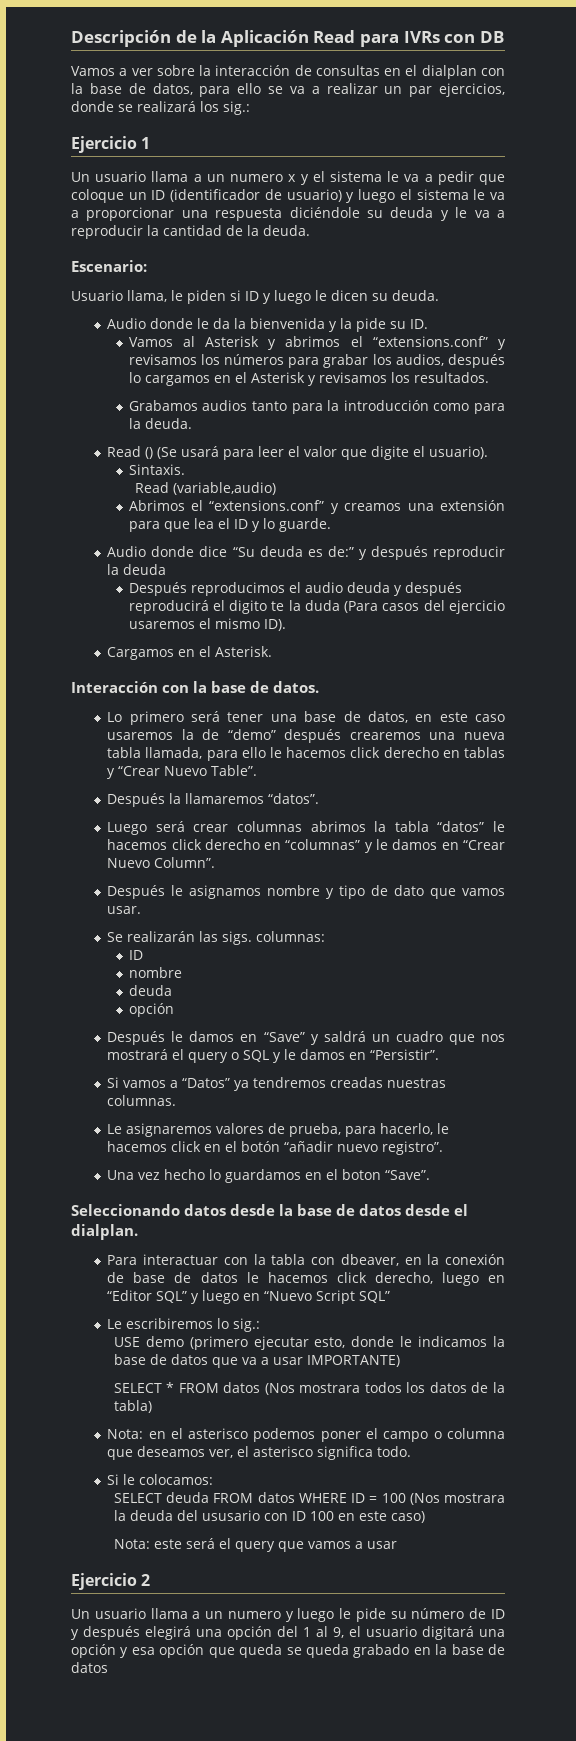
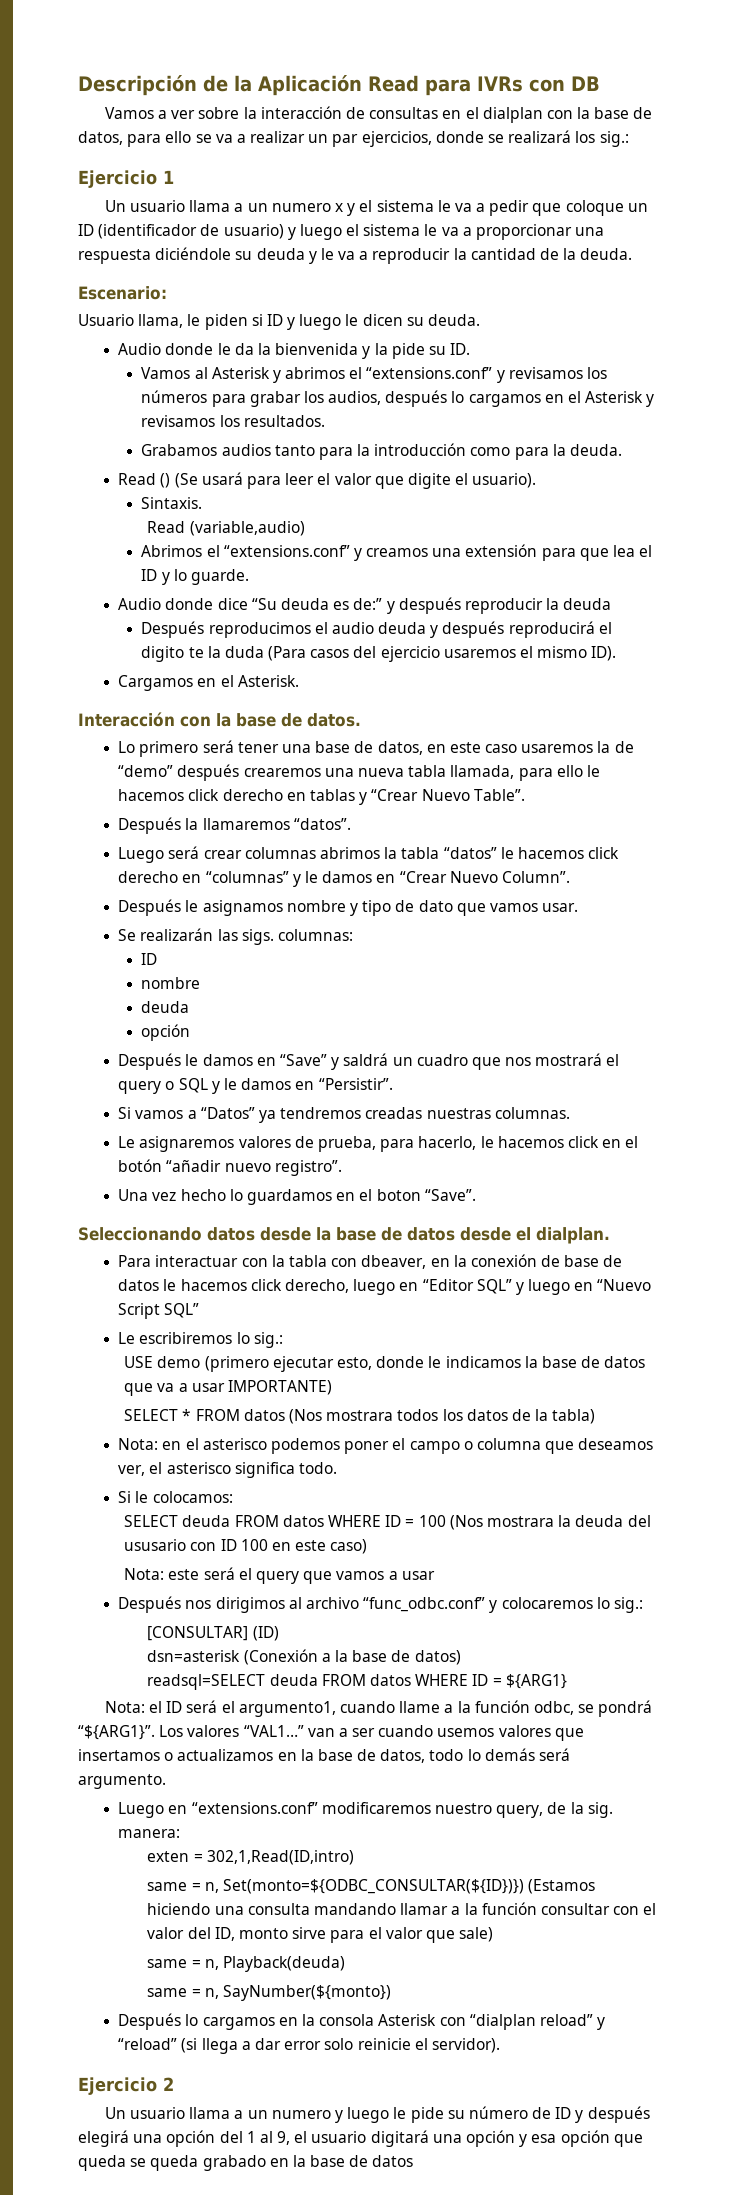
+ Después nos dirigimos al archivo “func_odbc.conf” y colocaremos lo sig.:
+ [CONSULTAR] (ID)
+ dsn=asterisk (Conexión a la base de datos)
+ readsql=SELECT deuda FROM datos WHERE ID = ${ARG1}
+ Nota: el ID será el argumento1, cuando llame a la función odbc, se pondrá “${ARG1}”. Los valores “VAL1…” van a ser cuando usemos valores que insertamos o actualizamos en la base de datos, todo lo demás será argumento.
+ Luego en “extensions.conf” modificaremos nuestro query, de la sig. manera:
+ exten = 302,1,Read(ID,intro)
+ same = n, Set(monto=${ODBC_CONSULTAR(${ID})}) (Estamos hiciendo una consulta mandando llamar a la función consultar con el valor del ID, monto sirve para el valor que sale)
+ same = n, Playback(deuda)
+ same = n, SayNumber(${monto})
+ Después lo cargamos en la consola Asterisk con “dialplan reload” y “reload” (si llega a dar error solo reinicie el servidor).

